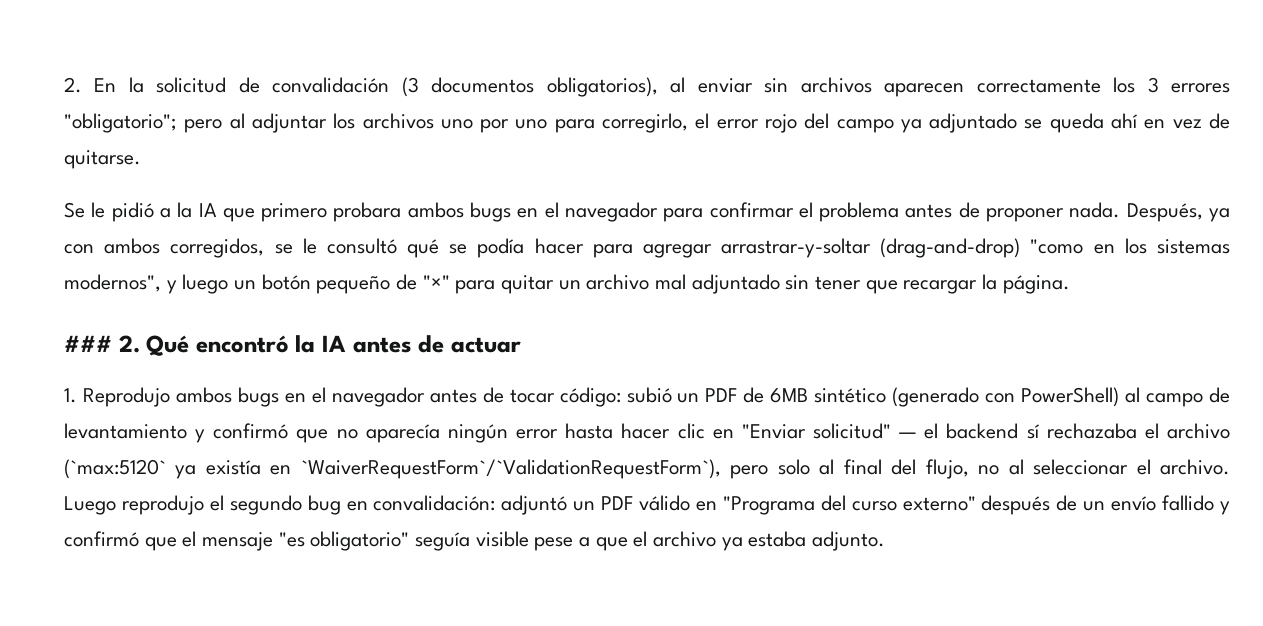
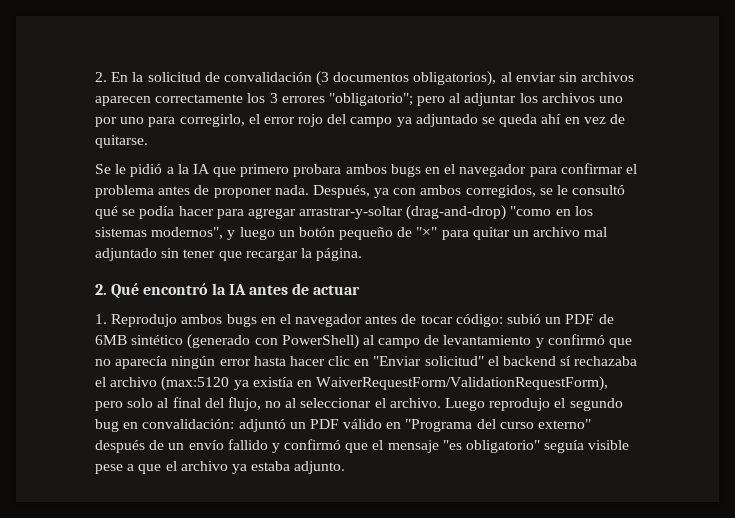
- ### 2. Qué encontró la IA antes de actuar
+ 2. Qué encontró la IA antes de actuar
- 1. Reprodujo ambos bugs en el navegador antes de tocar código: subió un PDF de 6MB sintético (generado con PowerShell) al campo de levantamiento y confirmó que no aparecía ningún error hasta hacer clic en "Enviar solicitud" — el backend sí rechazaba el archivo (`max:5120` ya existía en `WaiverRequestForm`/`ValidationRequestForm`), pero solo al final del flujo, no al seleccionar el archivo.
+ 1. Reprodujo ambos bugs en el navegador antes de tocar código: subió un PDF de 6MB sintético (generado con PowerShell) al campo de levantamiento y confirmó que no aparecía ningún error hasta hacer clic en "Enviar solicitud" el backend sí rechazaba el archivo (max:5120 ya existía en WaiverRequestForm/ValidationRequestForm), pero solo al final del flujo, no al seleccionar el archivo.

